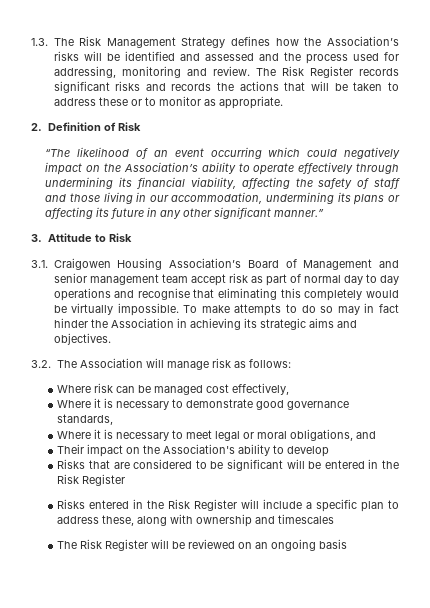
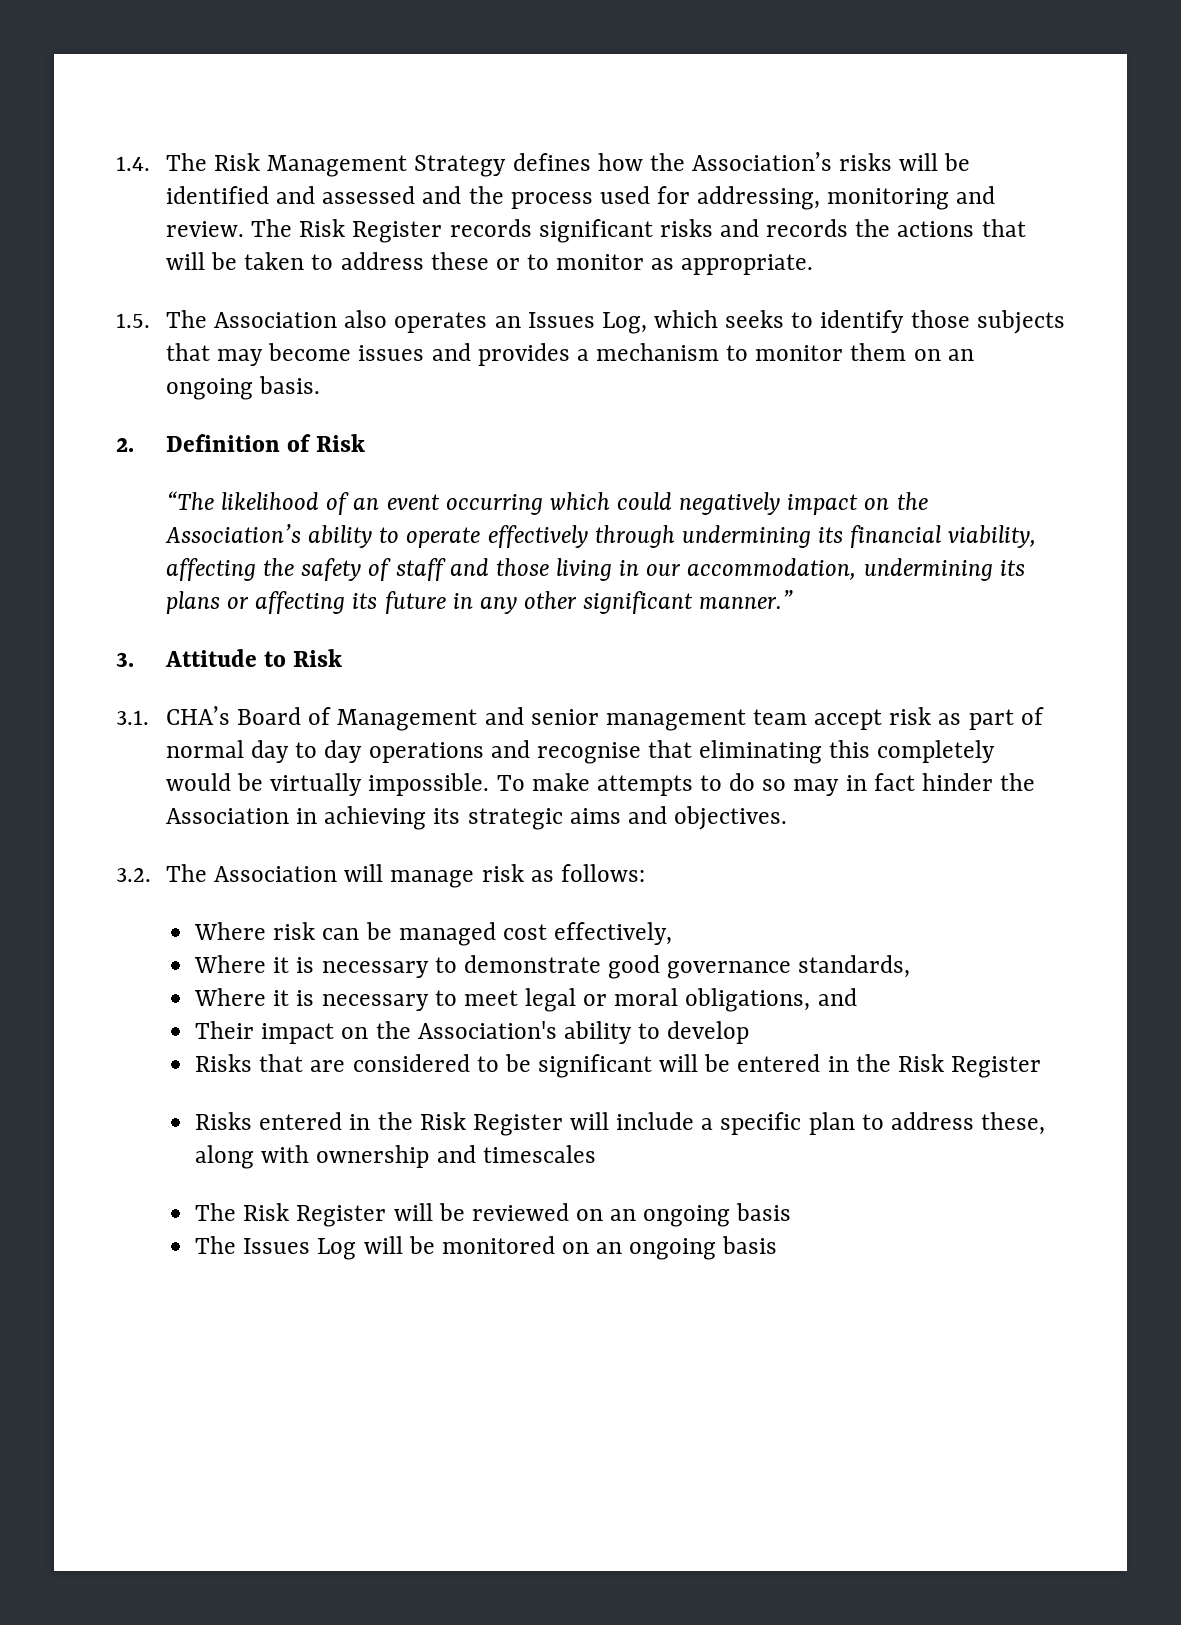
- 1.3. The Risk Management Strategy defines how the Association’s risks will be identified and assessed and the process used for addressing, monitoring and review.
+ 1.4. The Risk Management Strategy defines how the Association’s risks will be identified and assessed and the process used for addressing, monitoring and review.
+ 1.5. The Association also operates an Issues Log, which seeks to identify those subjects that may become issues and provides a mechanism to monitor them on an ongoing basis.
- 3.1. Craigowen Housing Association’s Board of Management and senior management team accept risk as part of normal day to day operations and recognise that eliminating this completely would be virtually impossible.
+ 3.1. CHA’s Board of Management and senior management team accept risk as part of normal day to day operations and recognise that eliminating this completely would be virtually impossible.
+ The Issues Log will be monitored on an ongoing basis

